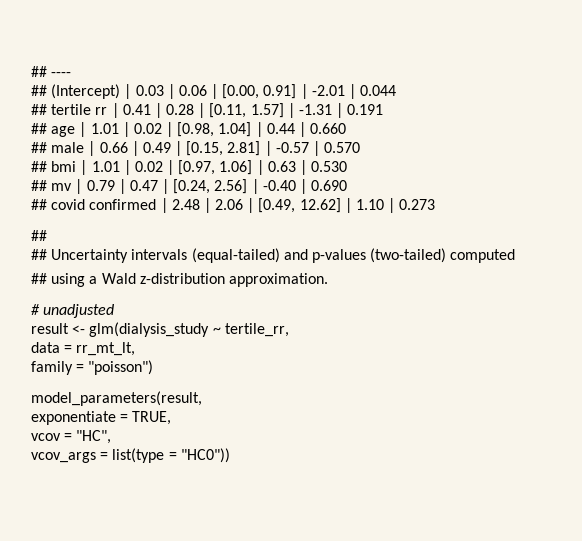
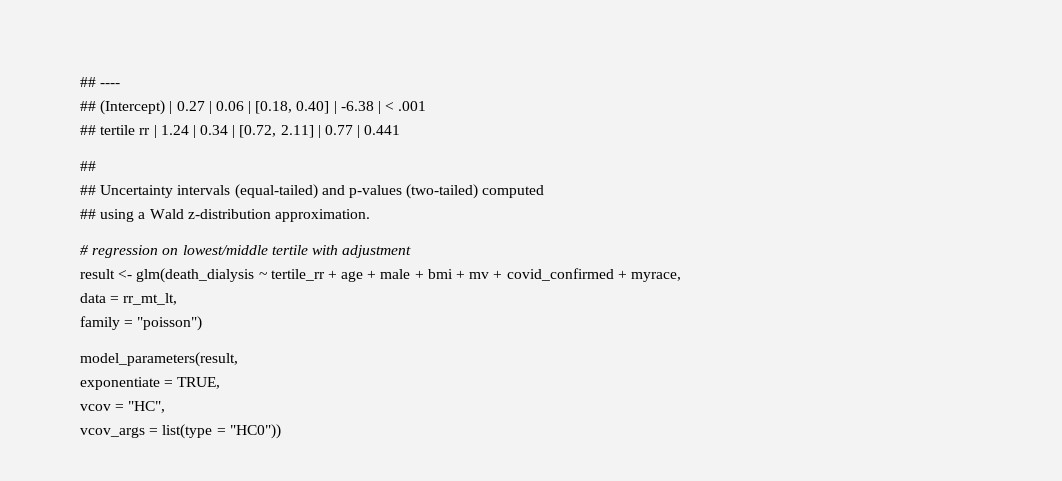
- ## (Intercept) | 0.03 | 0.06 | [0.00, 0.91] | -2.01 | 0.044
- ## tertile rr | 0.41 | 0.28 | [0.11, 1.57] | -1.31 | 0.191
- ## age | 1.01 | 0.02 | [0.98, 1.04] | 0.44 | 0.660
- ## male | 0.66 | 0.49 | [0.15, 2.81] | -0.57 | 0.570
- ## bmi | 1.01 | 0.02 | [0.97, 1.06] | 0.63 | 0.530
- ## mv | 0.79 | 0.47 | [0.24, 2.56] | -0.40 | 0.690
- ## covid confirmed | 2.48 | 2.06 | [0.49, 12.62] | 1.10 | 0.273
+ ## (Intercept) | 0.27 | 0.06 | [0.18, 0.40] | -6.38 | < .001
+ ## tertile rr | 1.24 | 0.34 | [0.72, 2.11] | 0.77 | 0.441
- # unadjusted
- result <- glm(dialysis_study ~ tertile_rr,
+ # regression on lowest/middle tertile with adjustment
+ result <- glm(death_dialysis ~ tertile_rr + age + male + bmi + mv + covid_confirmed + myrace,

